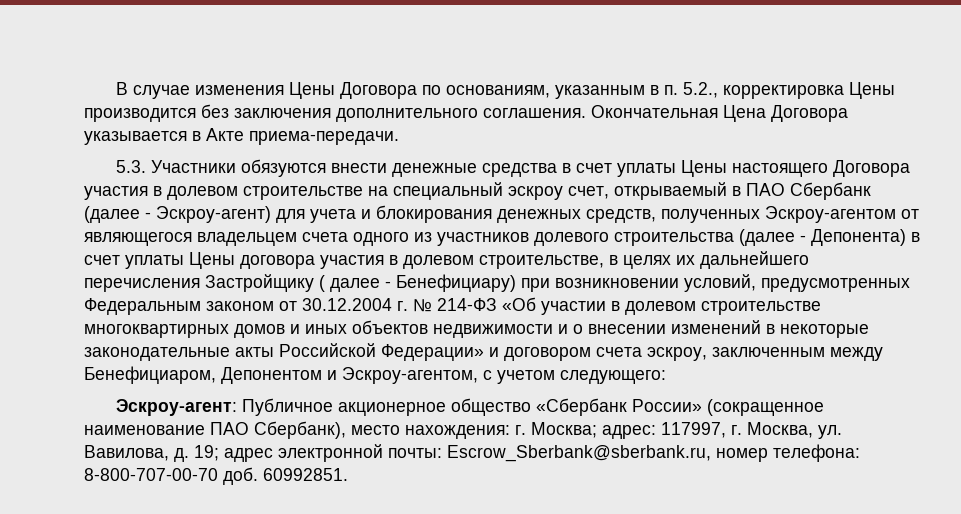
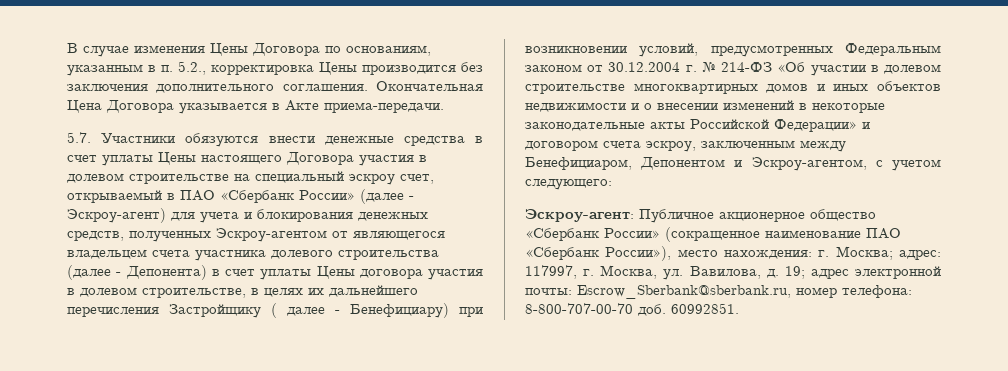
- 5.3. Участники обязуются внести денежные средства в счет уплаты Цены настоящего Договора участия в долевом строительстве на специальный эскроу счет, открываемый в ПАО Сбербанк (далее - Эскроу-агент) для учета и блокирования денежных средств, полученных Эскроу-агентом от являющегося владельцем счета одного из участников долевого строительства (далее - Депонента) в счет уплаты Цены договора участия в долевом строительстве, в целях их дальнейшего перечисления Застройщику ( далее - Бенефициару) при возникновении условий, предусмотренных Федеральным законом от 30.12.2004 г. № 214-ФЗ «Об участии в долевом строительстве многоквартирных домов и иных объектов недвижимости и о внесении изменений в некоторые законодательные акты Российской Федерации» и договором счета эскроу, заключенным между Бенефициаром, Депонентом и Эскроу-агентом, с учетом следующего:
+ 5.7. Участники обязуются внести денежные средства в счет уплаты Цены настоящего Договора участия в долевом строительстве на специальный эскроу счет, открываемый в ПАО «Сбербанк России» (далее - Эскроу-агент) для учета и блокирования денежных средств, полученных Эскроу-агентом от являющегося владельцем счета участника долевого строительства (далее - Депонента) в счет уплаты Цены договора участия в долевом строительстве, в целях их дальнейшего перечисления Застройщику ( далее - Бенефициару) при возникновении условий, предусмотренных Федеральным законом от 30.12.2004 г. № 214-ФЗ «Об участии в долевом строительстве многоквартирных домов и иных объектов недвижимости и о внесении изменений в некоторые законодательные акты Российской Федерации» и договором счета эскроу, заключенным между Бенефициаром, Депонентом и Эскроу-агентом, с учетом следующего:
- Эскроу-агент: Публичное акционерное общество «Сбербанк России» (сокращенное наименование ПАО Сбербанк), место нахождения: г. Москва; адрес: 117997, г. Москва, ул. Вавилова, д.
+ Эскроу-агент: Публичное акционерное общество «Сбербанк России» (сокращенное наименование ПАО «Сбербанк России»), место нахождения: г. Москва; адрес: 117997, г. Москва, ул. Вавилова, д.

